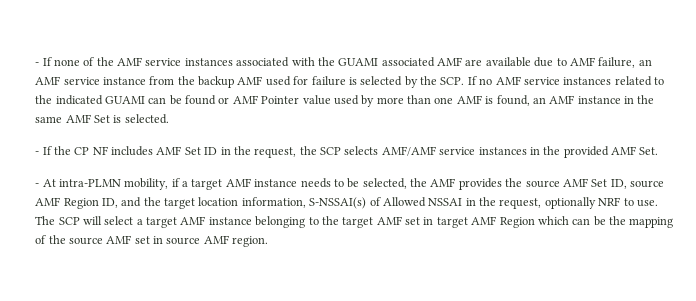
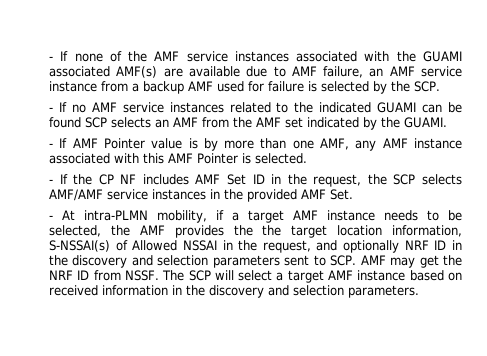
- - If none of the AMF service instances associated with the GUAMI associated AMF are available due to AMF failure, an AMF service instance from the backup AMF used for failure is selected by the SCP. If no AMF service instances related to the indicated GUAMI can be found or AMF Pointer value used by more than one AMF is found, an AMF instance in the same AMF Set is selected.
+ - If none of the AMF service instances associated with the GUAMI associated AMF(s) are available due to AMF failure, an AMF service instance from a backup AMF used for failure is selected by the SCP.
+ - If no AMF service instances related to the indicated GUAMI can be found SCP selects an AMF from the AMF set indicated by the GUAMI.
+ - If AMF Pointer value is by more than one AMF, any AMF instance associated with this AMF Pointer is selected.
- - At intra-PLMN mobility, if a target AMF instance needs to be selected, the AMF provides the source AMF Set ID, source AMF Region ID, and the target location information, S-NSSAI(s) of Allowed NSSAI in the request, optionally NRF to use.
+ - At intra-PLMN mobility, if a target AMF instance needs to be selected, the AMF provides the the target location information, S-NSSAI(s) of Allowed NSSAI in the request, and optionally NRF ID in the discovery and selection parameters sent to SCP. AMF may get the NRF ID from NSSF.
- The SCP will select a target AMF instance belonging to the target AMF set in target AMF Region which can be the mapping of the source AMF set in source AMF region.
+ The SCP will select a target AMF instance based on received information in the discovery and selection parameters.

